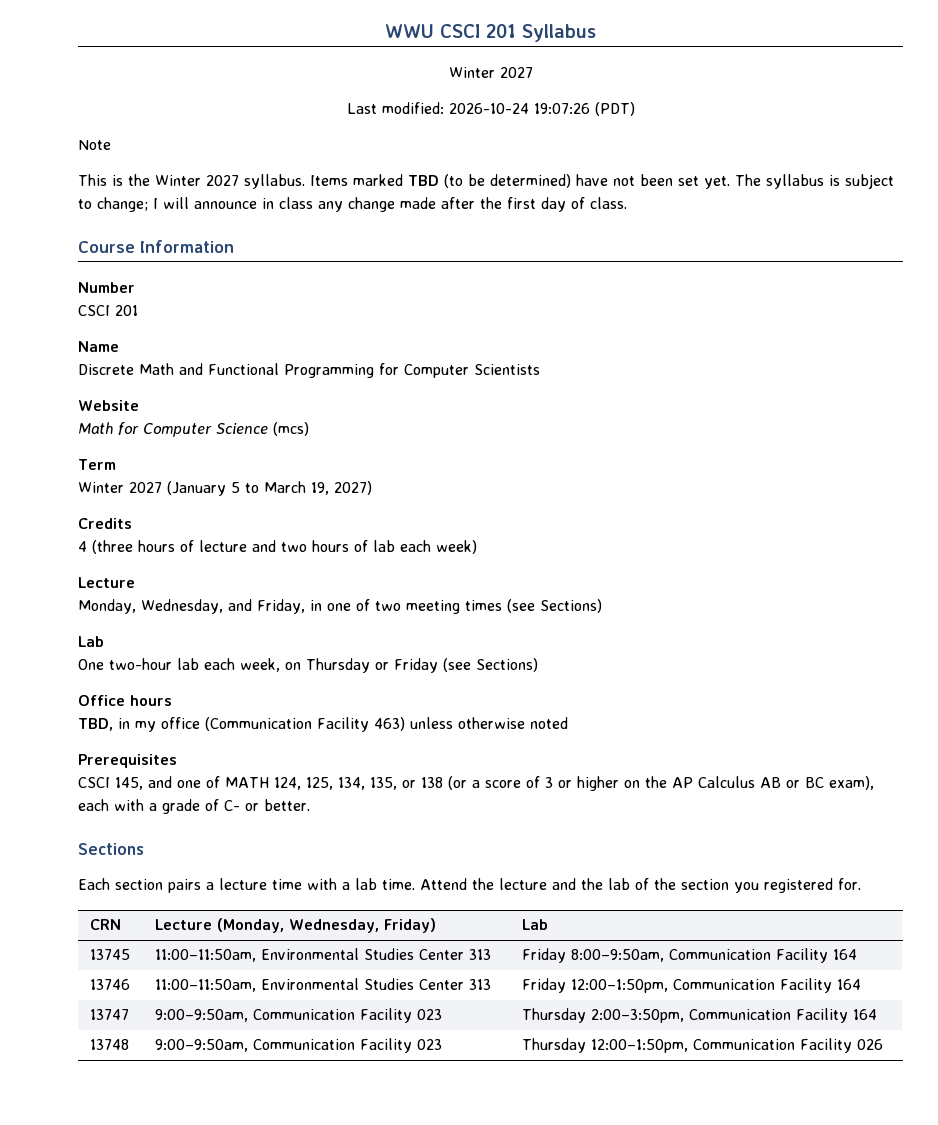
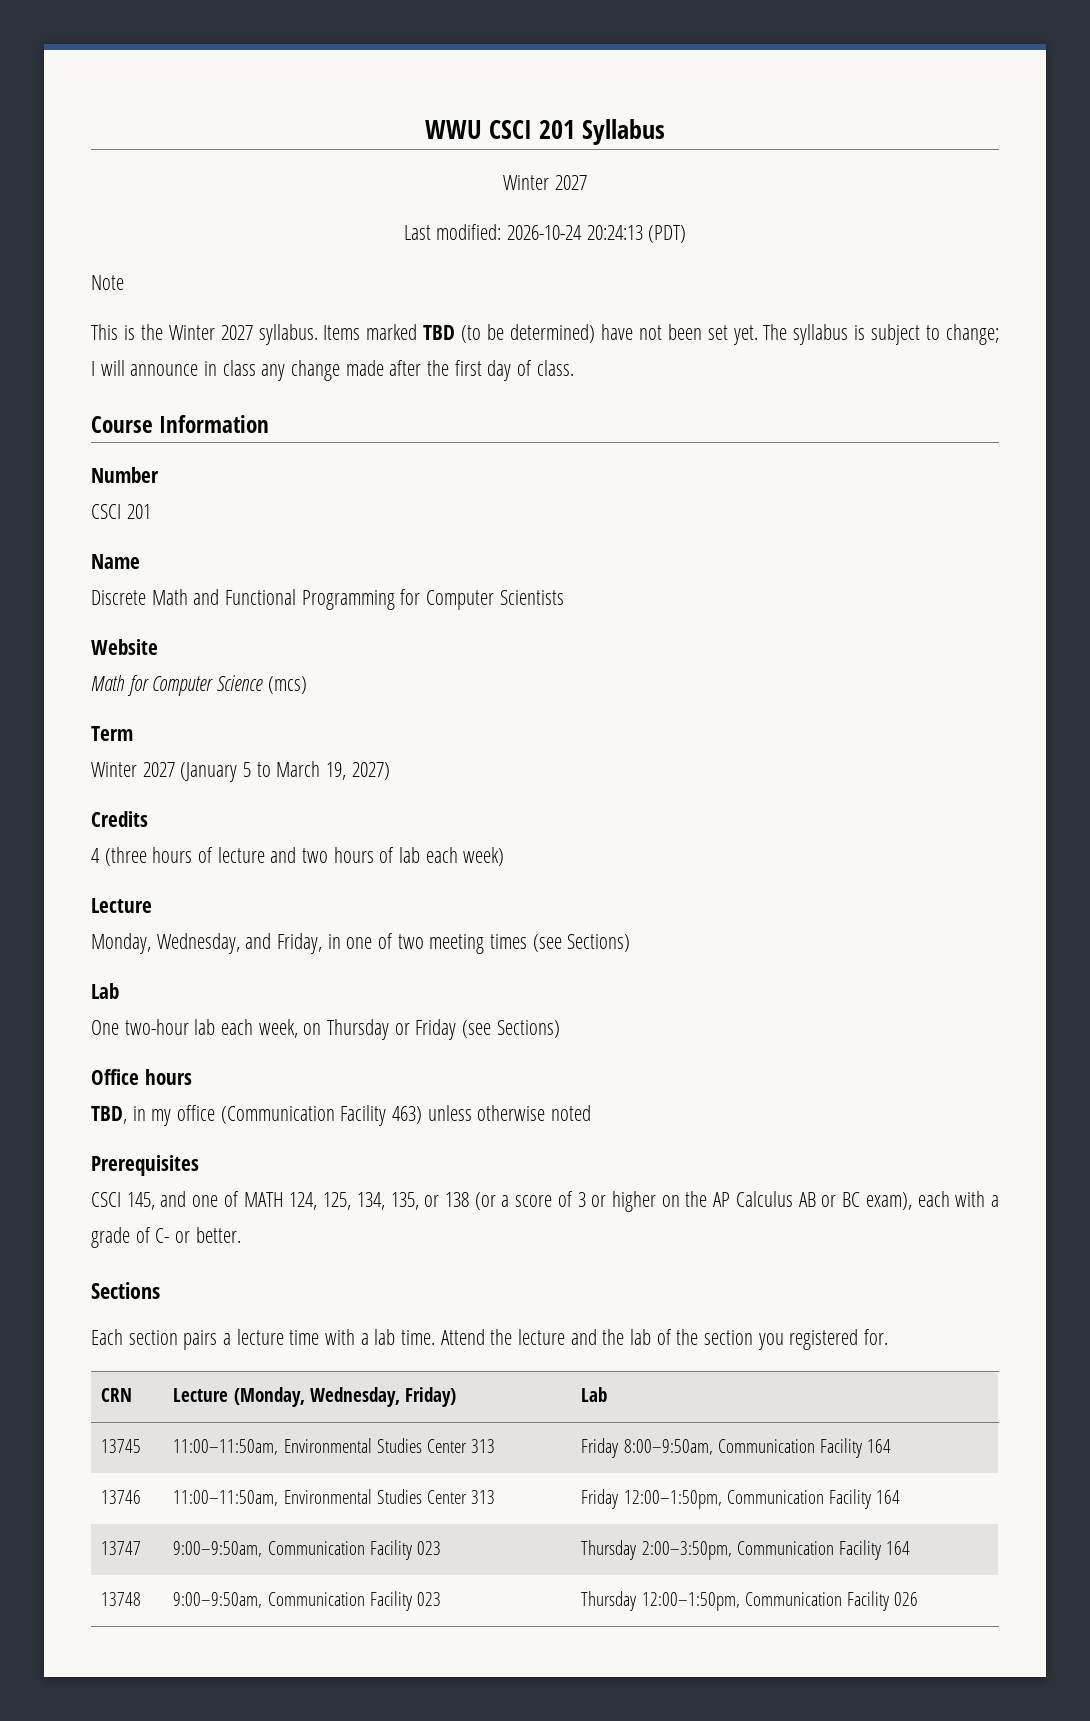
- Last modified: 2026-10-24 19:07:26 (PDT)
+ Last modified: 2026-10-24 20:24:13 (PDT)

